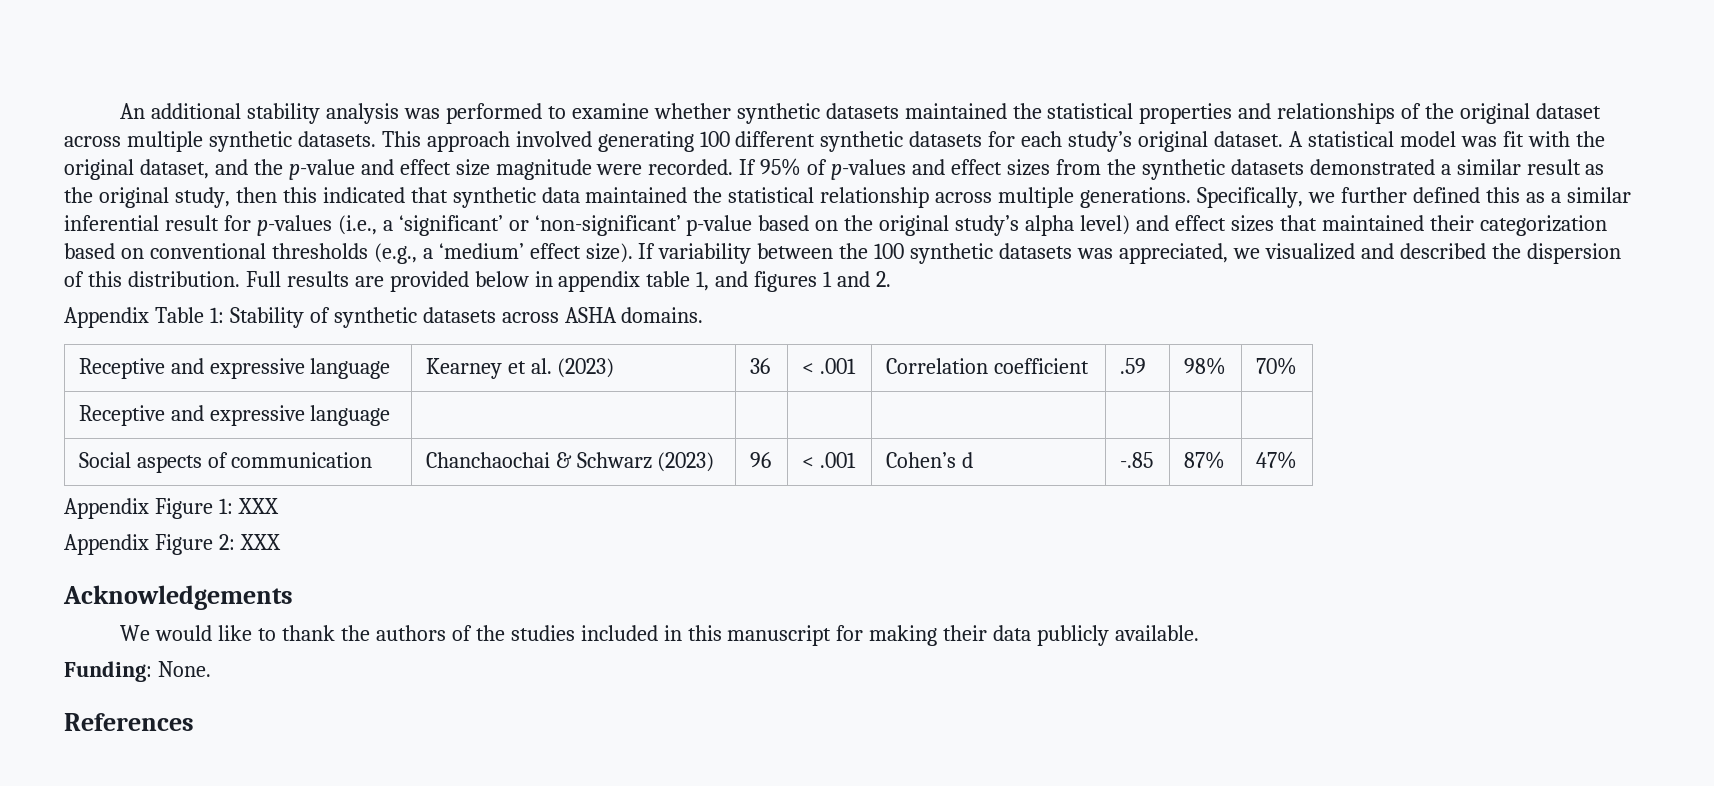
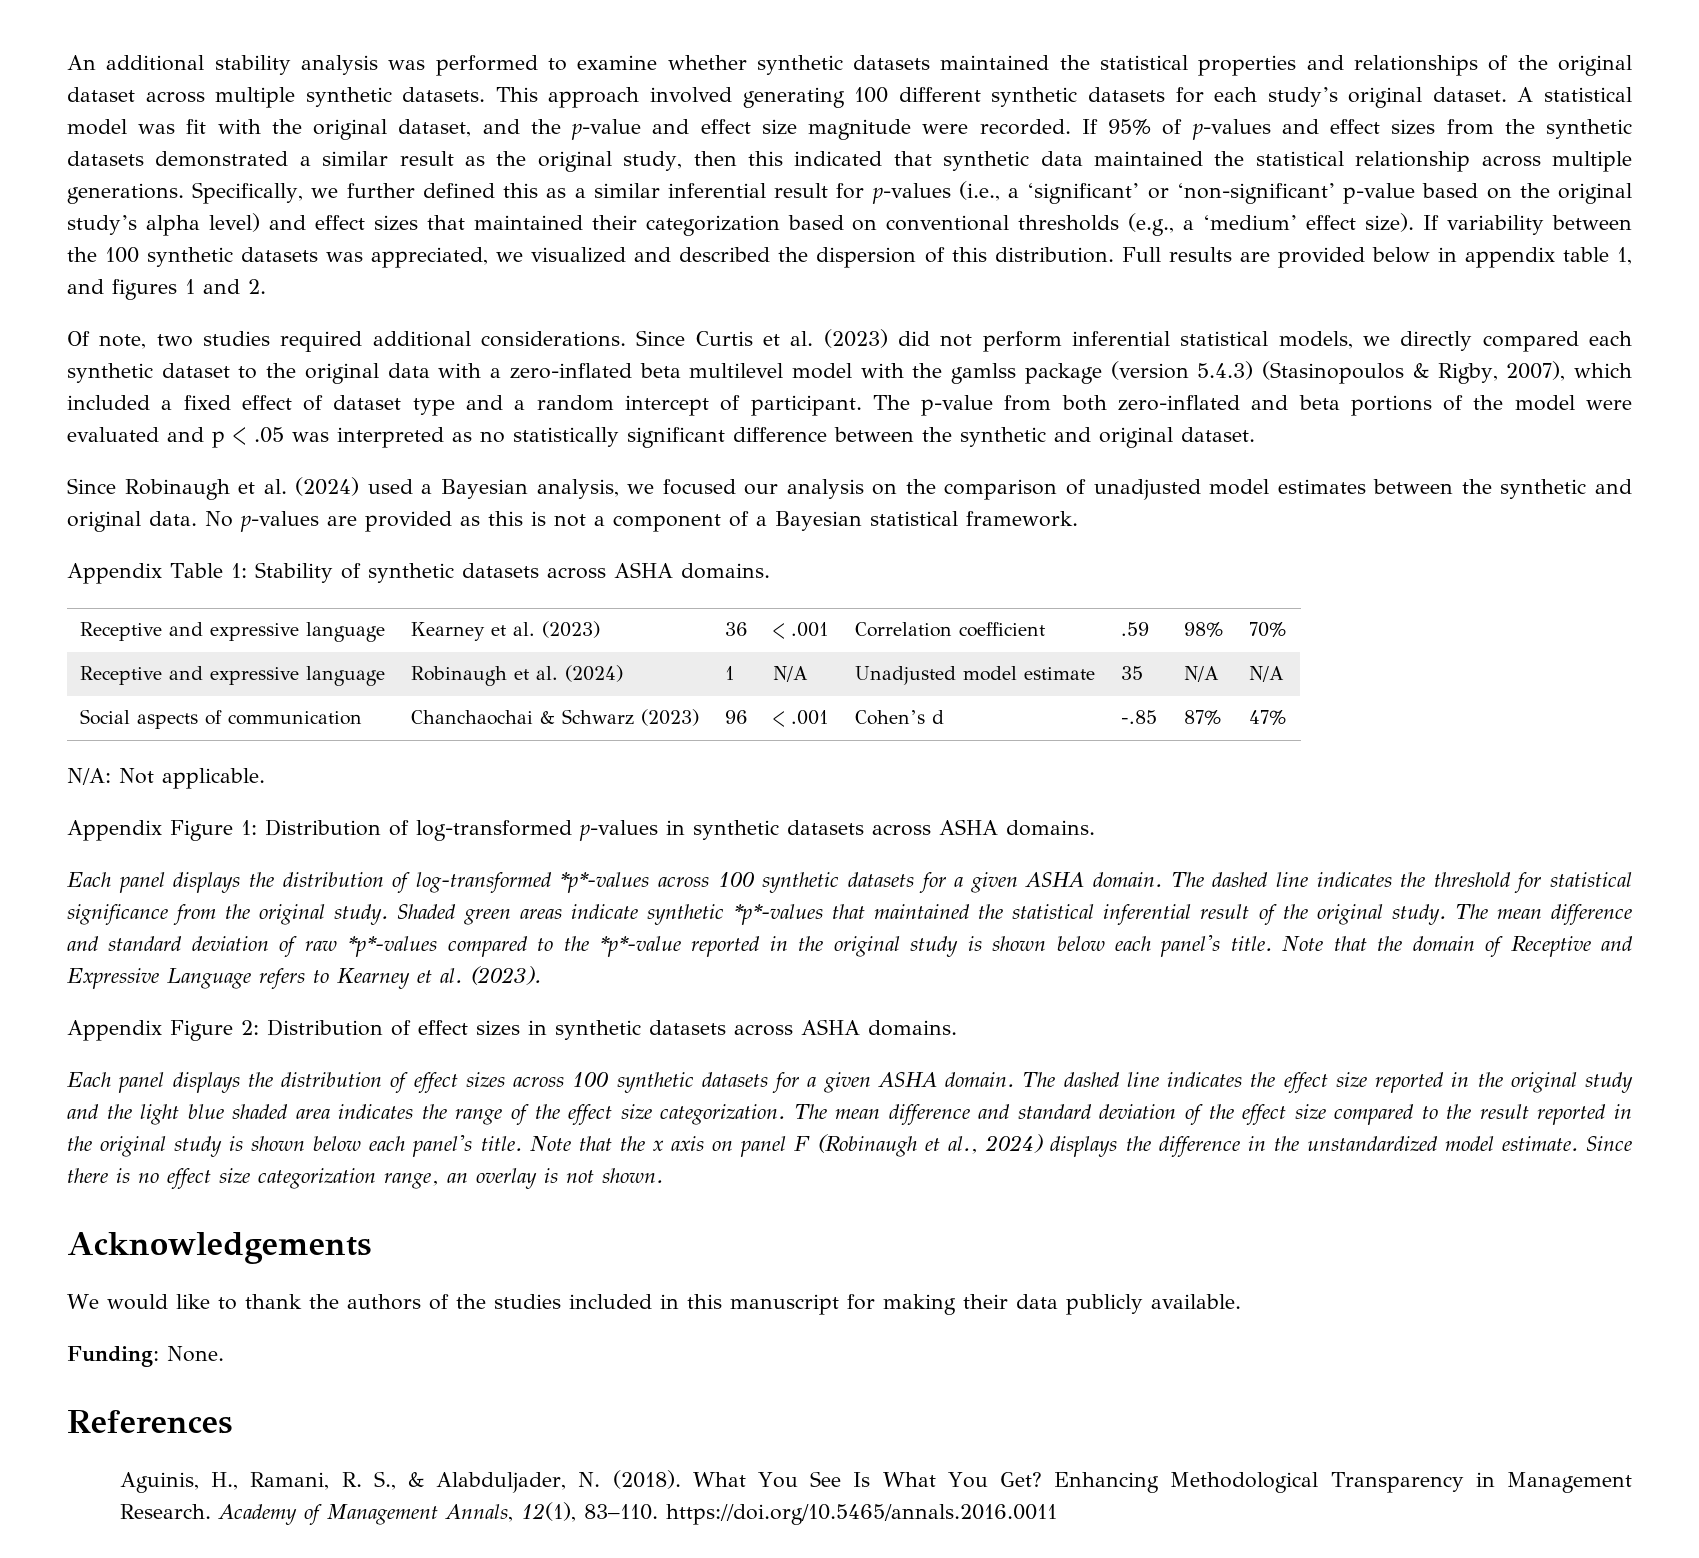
+ Of note, two studies required additional considerations. Since Curtis et al. (2023) did not perform inferential statistical models, we directly compared each synthetic dataset to the original data with a zero-inflated beta multilevel model with the gamlss package (version 5.4.3) (Stasinopoulos & Rigby, 2007), which included a fixed effect of dataset type and a random intercept of participant. The p-value from both zero-inflated and beta portions of the model were evaluated and p < .05 was interpreted as no statistically significant difference between the synthetic and original dataset.
+ Since Robinaugh et al. (2024) used a Bayesian analysis, we focused our analysis on the comparison of unadjusted model estimates between the synthetic and original data. No p-values are provided as this is not a component of a Bayesian statistical framework.
- Receptive and expressive language | | | | | | |
+ Receptive and expressive language | Robinaugh et al. (2024) | 1 | N/A | Unadjusted model estimate | 35 | N/A | N/A
+ N/A: Not applicable.
- Appendix Figure 1: XXX
- Appendix Figure 2: XXX
+ Appendix Figure 1: Distribution of log-transformed p-values in synthetic datasets across ASHA domains.
+ Each panel displays the distribution of log-transformed *p*-values across 100 synthetic datasets for a given ASHA domain. The dashed line indicates the threshold for statistical significance from the original study. Shaded green areas indicate synthetic *p*-values that maintained the statistical inferential result of the original study. The mean difference and standard deviation of raw *p*-values compared to the *p*-value reported in the original study is shown below each panel's title. Note that the domain of Receptive and Expressive Language refers to Kearney et al. (2023).
+ Appendix Figure 2: Distribution of effect sizes in synthetic datasets across ASHA domains.
+ Each panel displays the distribution of effect sizes across 100 synthetic datasets for a given ASHA domain. The dashed line indicates the effect size reported in the original study and the light blue shaded area indicates the range of the effect size categorization. The mean difference and standard deviation of the effect size compared to the result reported in the original study is shown below each panel's title. Note that the x axis on panel F (Robinaugh et al., 2024) displays the difference in the unstandardized model estimate. Since there is no effect size categorization range, an overlay is not shown.
+ Aguinis, H., Ramani, R. S., & Alabduljader, N. (2018). What You See Is What You Get? Enhancing Methodological Transparency in Management Research. Academy of Management Annals, 12(1), 83–110. https://doi.org/10.5465/annals.2016.0011

